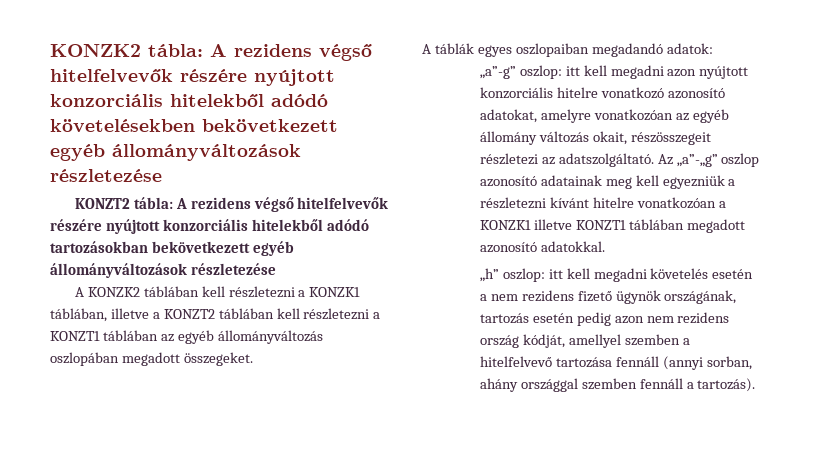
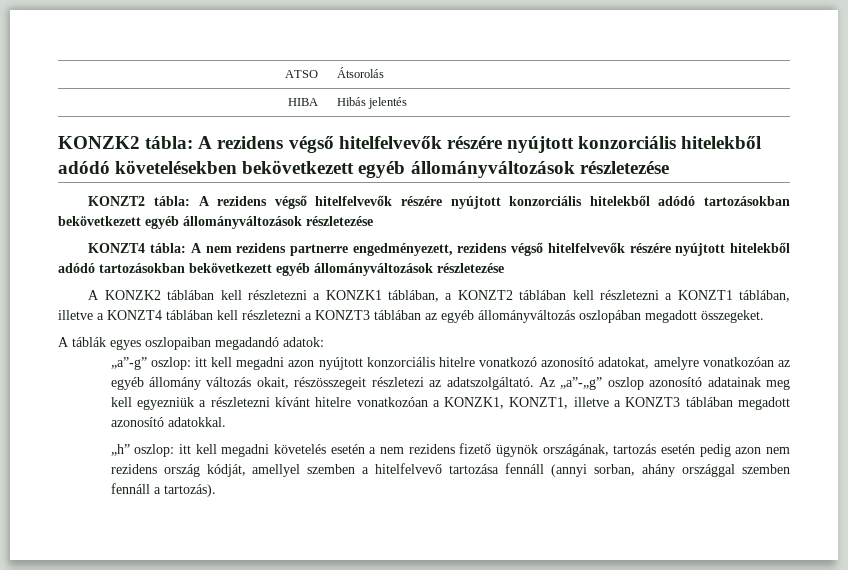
+ ATSO | Átsorolás
+ HIBA | Hibás jelentés
+ KONZT4 tábla: A nem rezidens partnerre engedményezett, rezidens végső hitelfelvevők részére nyújtott hitelekből adódó tartozásokban bekövetkezett egyéb állományváltozások részletezése
- A KONZK2 táblában kell részletezni a KONZK1 táblában, illetve a KONZT2 táblában kell részletezni a KONZT1 táblában az egyéb állományváltozás oszlopában megadott összegeket.
+ A KONZK2 táblában kell részletezni a KONZK1 táblában, a KONZT2 táblában kell részletezni a KONZT1 táblában, illetve a KONZT4 táblában kell részletezni a KONZT3 táblában az egyéb állományváltozás oszlopában megadott összegeket.
- Az „a”-„g” oszlop azonosító adatainak meg kell egyezniük a részletezni kívánt hitelre vonatkozóan a KONZK1 illetve KONZT1 táblában megadott azonosító adatokkal.
+ Az „a”-„g” oszlop azonosító adatainak meg kell egyezniük a részletezni kívánt hitelre vonatkozóan a KONZK1, KONZT1, illetve a KONZT3 táblában megadott azonosító adatokkal.

